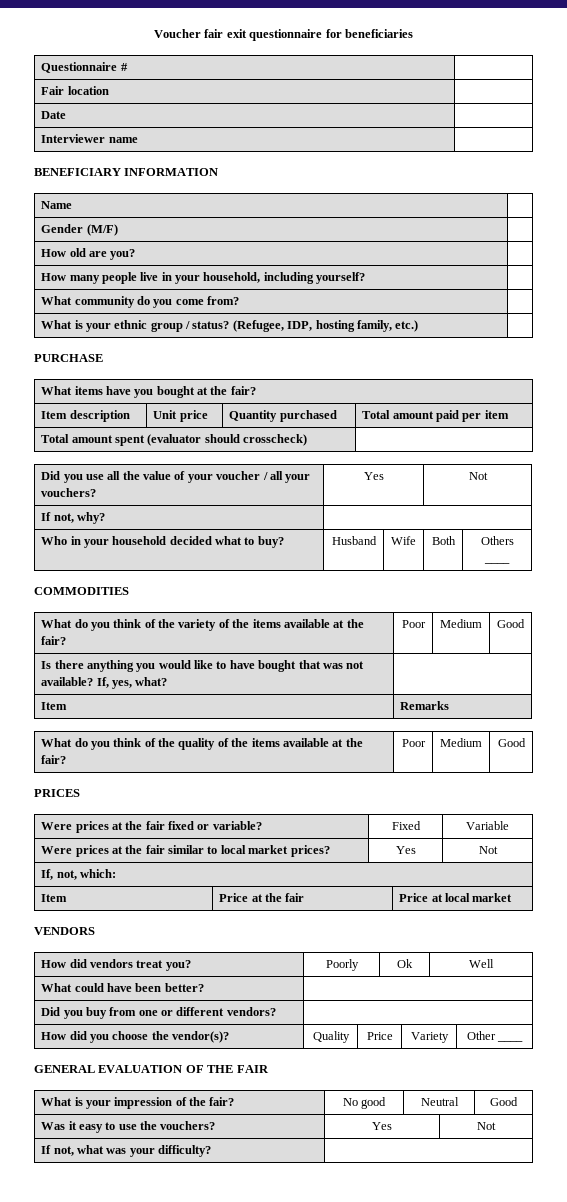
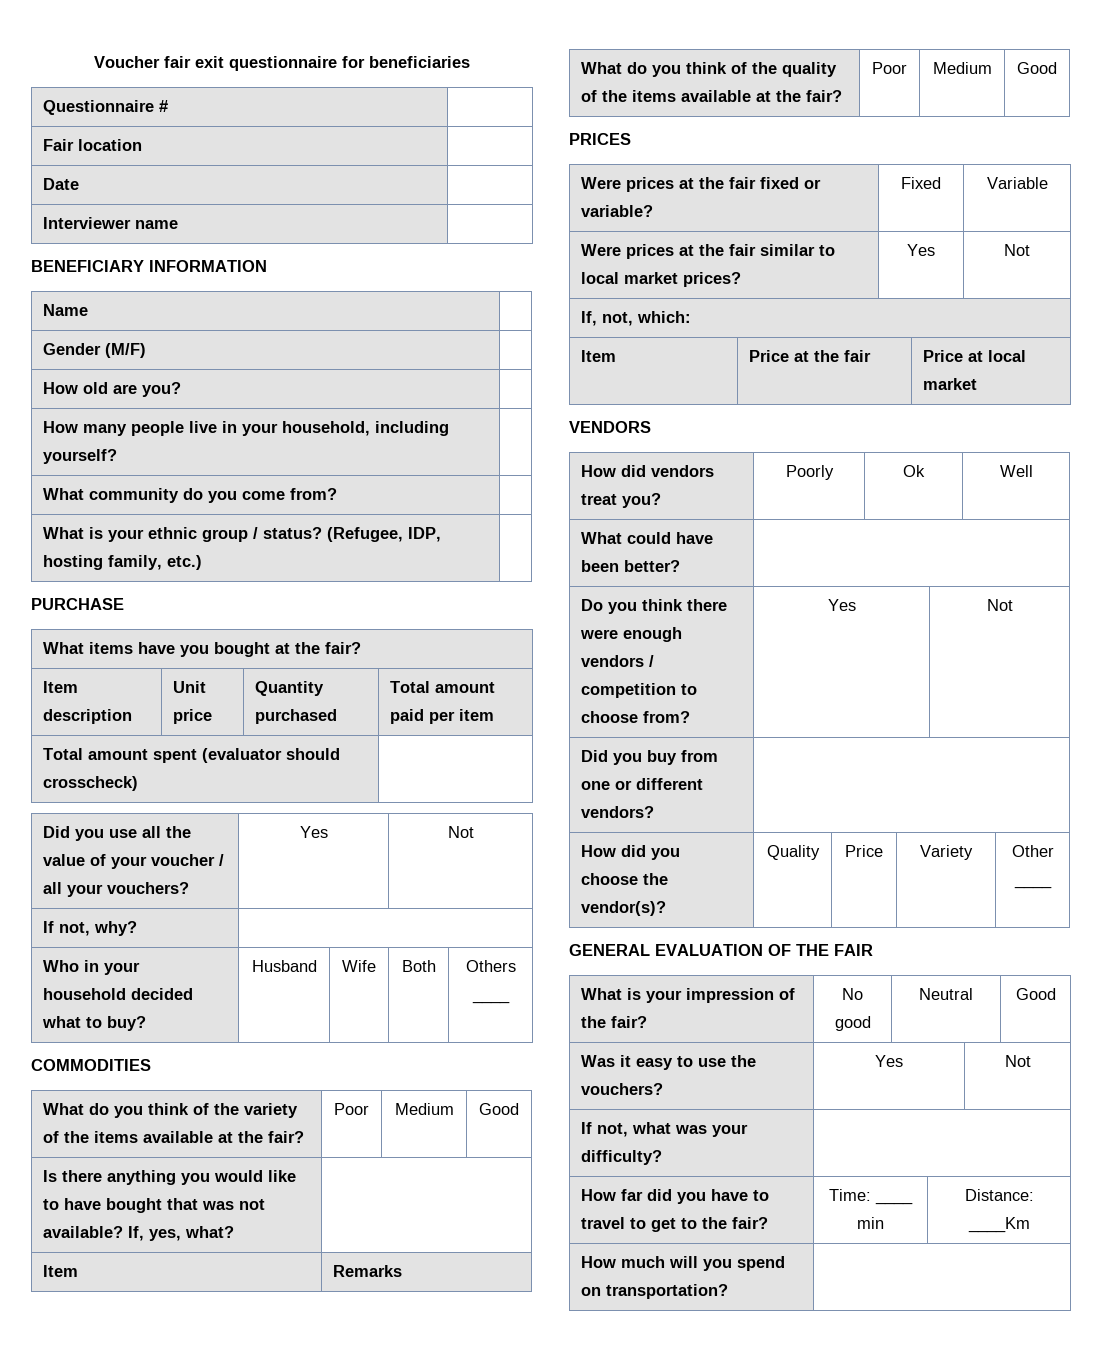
+ Do you think there were enough vendors / competition to choose from? | Yes | Not
+ How far did you have to travel to get to the fair? | Time: ____ min | Distance: ____Km
+ How much will you spend on transportation? |

